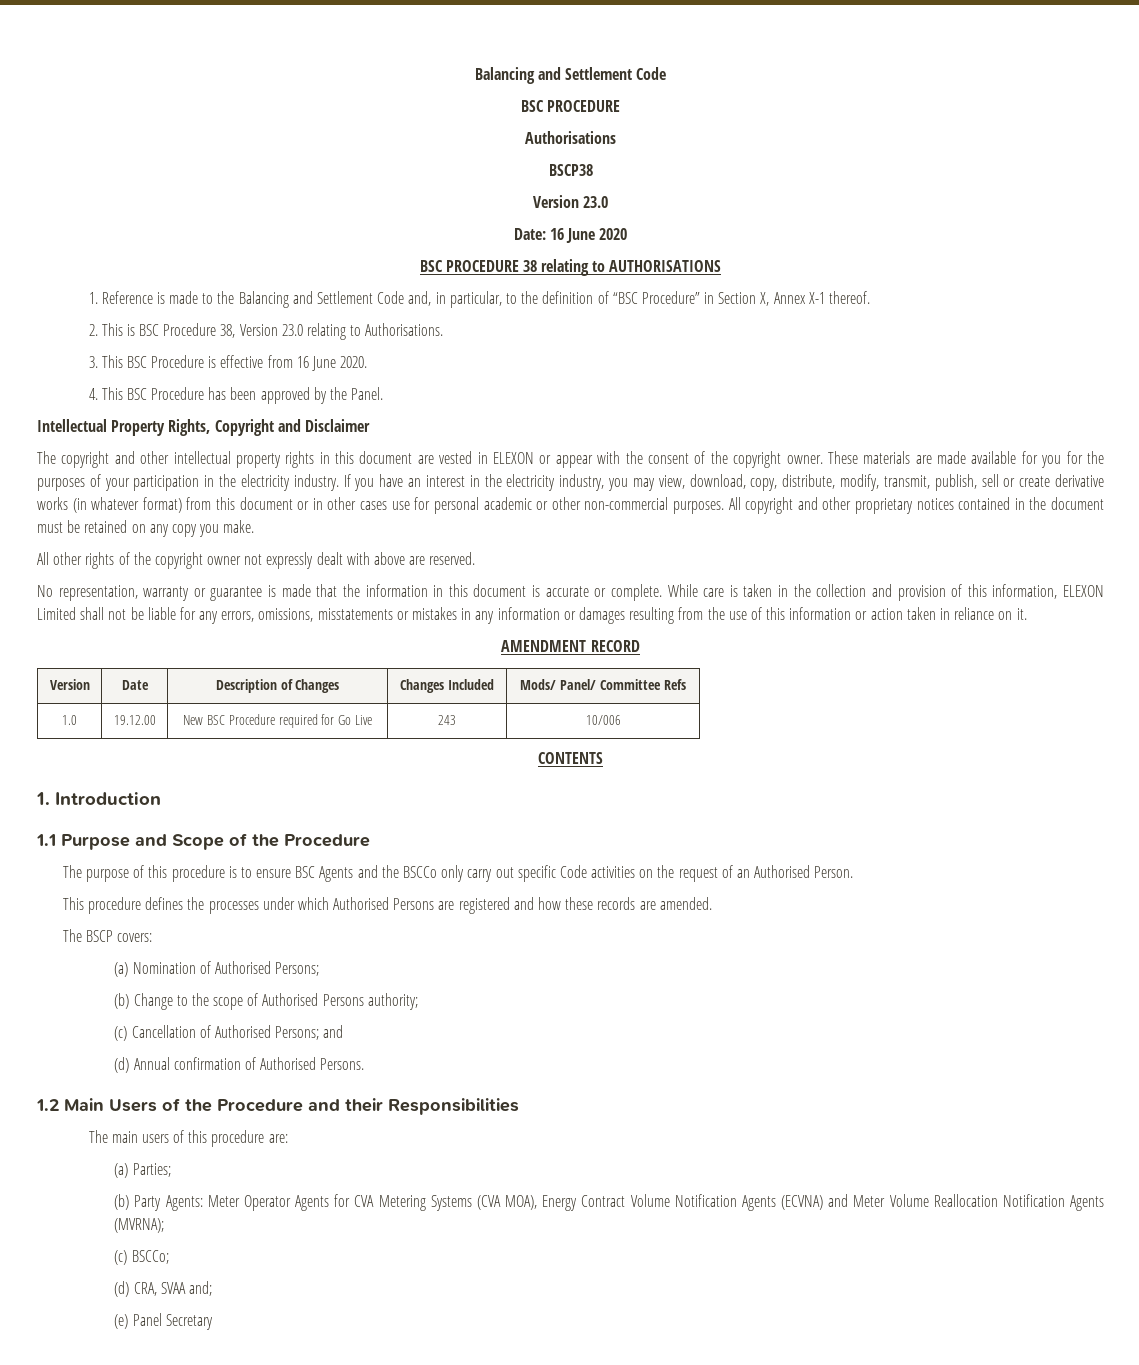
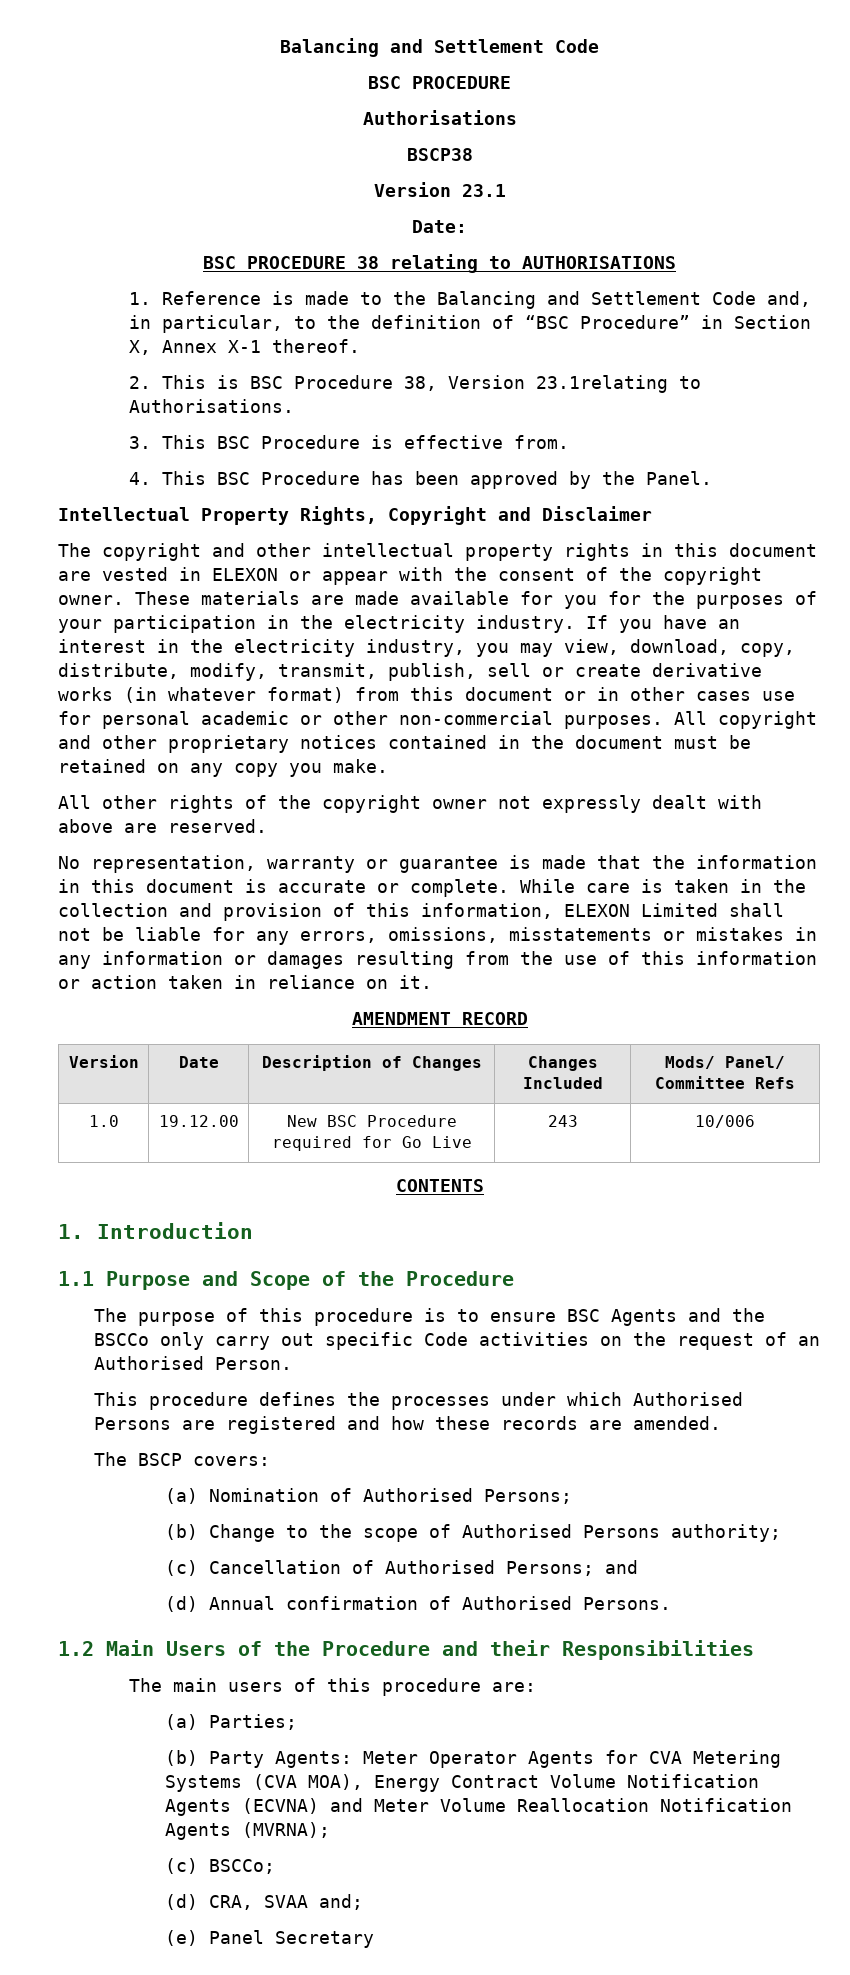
  BSCP38
- Version 23.0
+ Version 23.1
- Date: 16 June 2020
+ Date:
- 2. This is BSC Procedure 38, Version 23.0 relating to Authorisations.
+ 2. This is BSC Procedure 38, Version 23.1relating to Authorisations.
- 3. This BSC Procedure is effective from 16 June 2020.
+ 3. This BSC Procedure is effective from.

